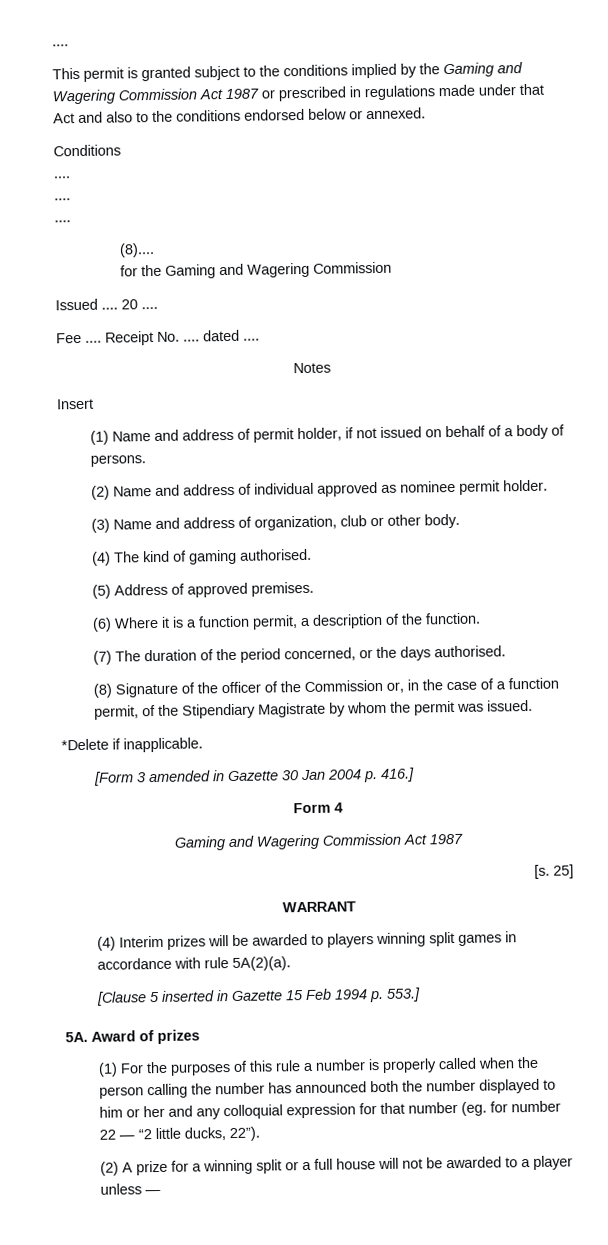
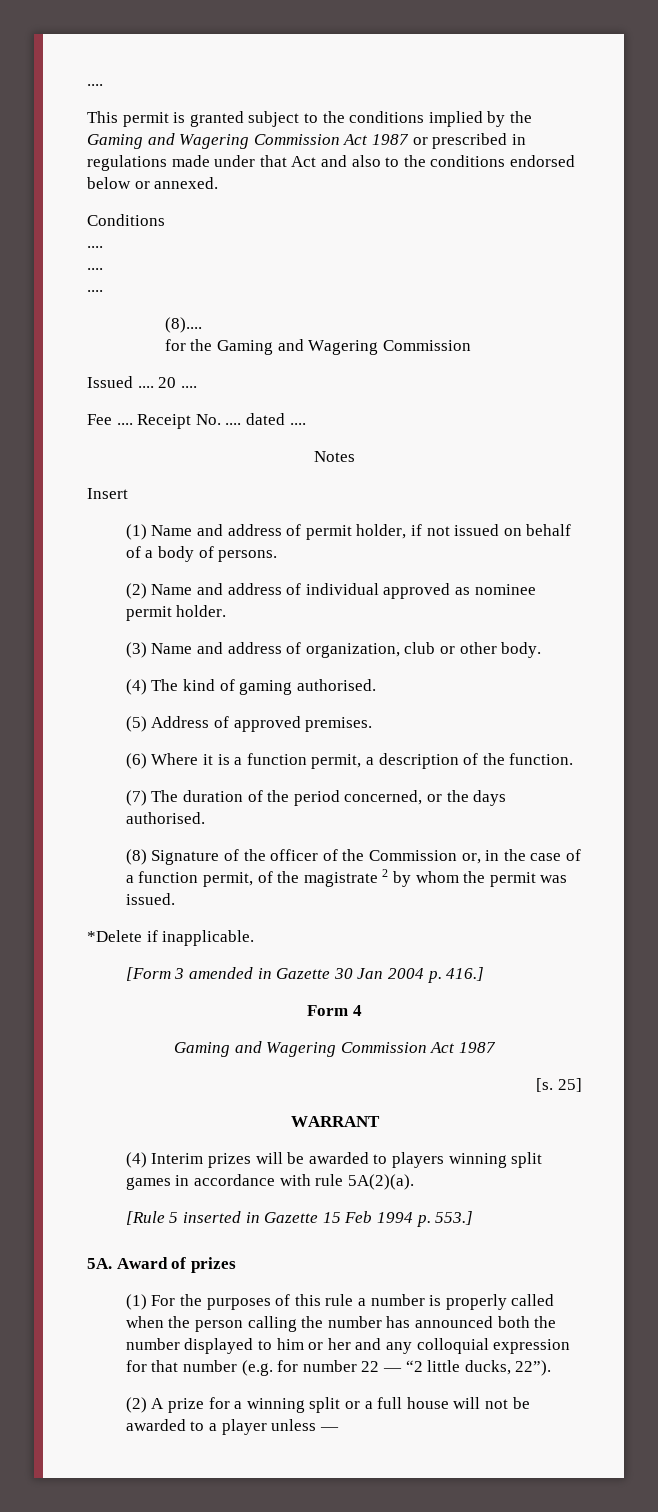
- (8) Signature of the officer of the Commission or, in the case of a function permit, of the Stipendiary Magistrate by whom the permit was issued.
+ (8) Signature of the officer of the Commission or, in the case of a function permit, of the magistrate 2 by whom the permit was issued.
- [Clause 5 inserted in Gazette 15 Feb 1994 p. 553.]
+ [Rule 5 inserted in Gazette 15 Feb 1994 p. 553.]
- (1) For the purposes of this rule a number is properly called when the person calling the number has announced both the number displayed to him or her and any colloquial expression for that number (eg. for number 22 — “2 little ducks, 22”).
+ (1) For the purposes of this rule a number is properly called when the person calling the number has announced both the number displayed to him or her and any colloquial expression for that number (e.g. for number 22 — “2 little ducks, 22”).

